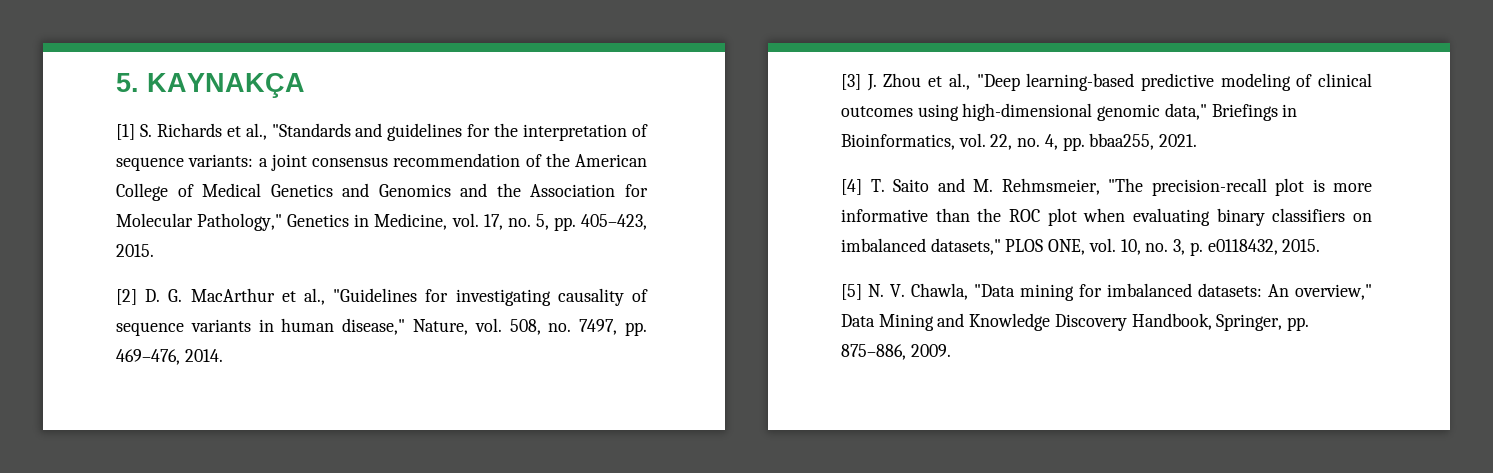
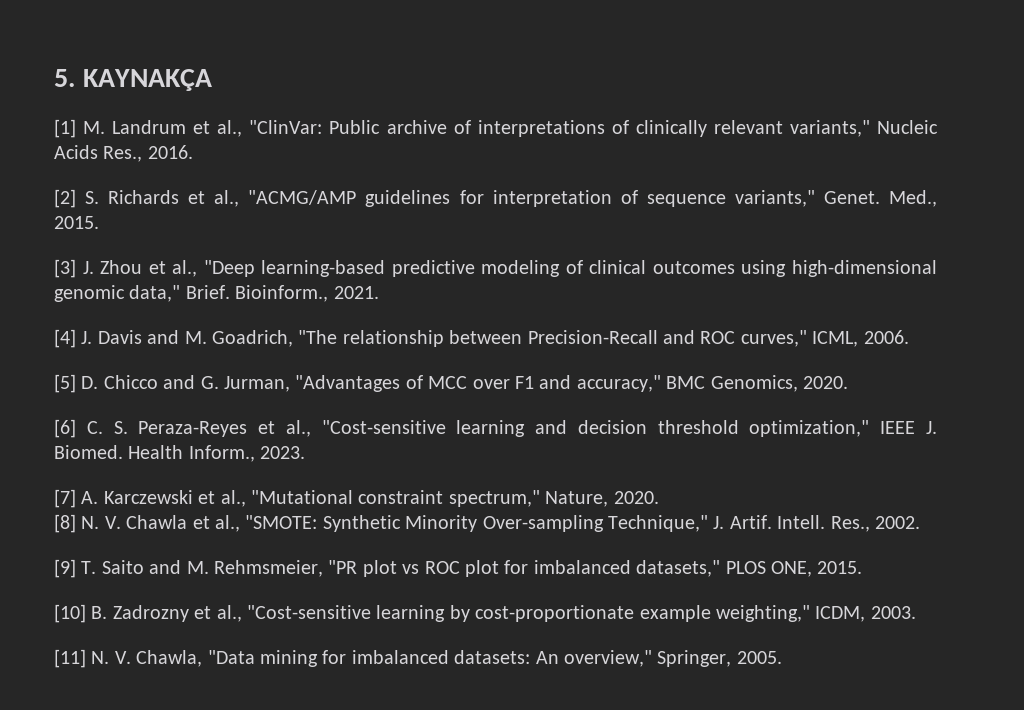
- [1] S. Richards et al., "Standards and guidelines for the interpretation of sequence variants: a joint consensus recommendation of the American College of Medical Genetics and Genomics and the Association for Molecular Pathology," Genetics in Medicine, vol. 17, no. 5, pp. 405–423, 2015.
- [2] D. G. MacArthur et al., "Guidelines for investigating causality of sequence variants in human disease," Nature, vol. 508, no. 7497, pp. 469–476, 2014.
+ [1] M. Landrum et al., "ClinVar: Public archive of interpretations of clinically relevant variants," Nucleic Acids Res., 2016.
+ [2] S. Richards et al., "ACMG/AMP guidelines for interpretation of sequence variants," Genet. Med., 2015.
- [3] J. Zhou et al., "Deep learning-based predictive modeling of clinical outcomes using high-dimensional genomic data," Briefings in Bioinformatics, vol. 22, no. 4, pp. bbaa255, 2021.
- [4] T. Saito and M. Rehmsmeier, "The precision-recall plot is more informative than the ROC plot when evaluating binary classifiers on imbalanced datasets," PLOS ONE, vol. 10, no. 3, p. e0118432, 2015.
- [5] N. V. Chawla, "Data mining for imbalanced datasets: An overview," Data Mining and Knowledge Discovery Handbook, Springer, pp. 875–886, 2009.
+ [3] J. Zhou et al., "Deep learning-based predictive modeling of clinical outcomes using high-dimensional genomic data," Brief. Bioinform., 2021.
+ [4] J. Davis and M. Goadrich, "The relationship between Precision-Recall and ROC curves," ICML, 2006.
+ [5] D. Chicco and G. Jurman, "Advantages of MCC over F1 and accuracy," BMC Genomics, 2020.
+ [6] C. S. Peraza-Reyes et al., "Cost-sensitive learning and decision threshold optimization," IEEE J. Biomed. Health Inform., 2023.
+ [7] A. Karczewski et al., "Mutational constraint spectrum," Nature, 2020.
+ [8] N. V. Chawla et al., "SMOTE: Synthetic Minority Over-sampling Technique," J. Artif. Intell. Res., 2002.
+ [9] T. Saito and M. Rehmsmeier, "PR plot vs ROC plot for imbalanced datasets," PLOS ONE, 2015.
+ [10] B. Zadrozny et al., "Cost-sensitive learning by cost-proportionate example weighting," ICDM, 2003.
+ [11] N. V. Chawla, "Data mining for imbalanced datasets: An overview," Springer, 2005.

